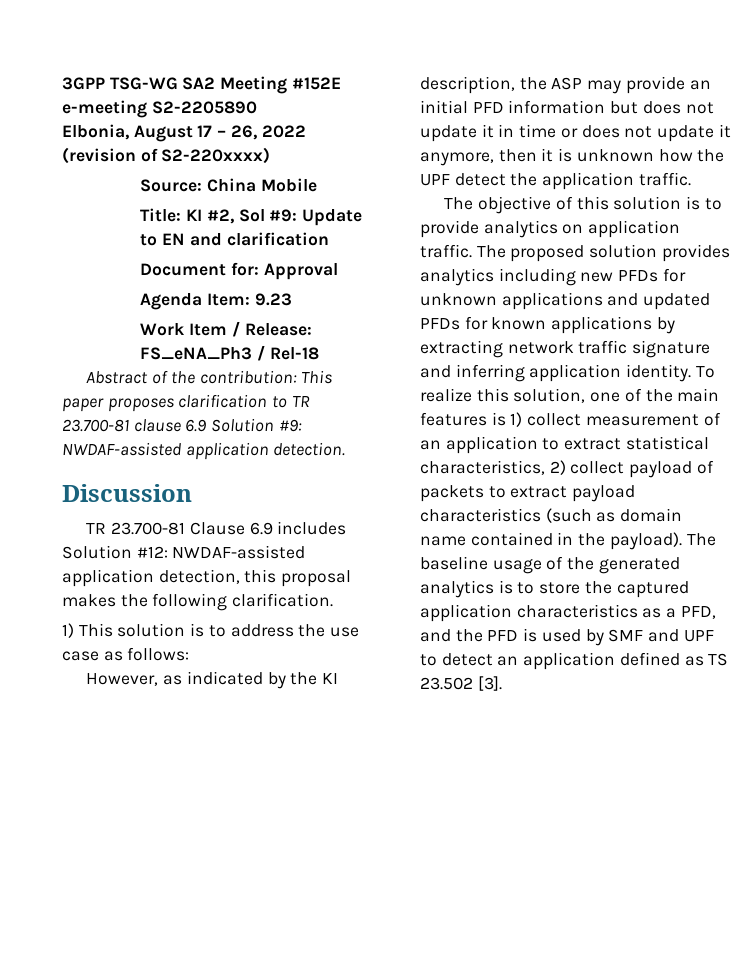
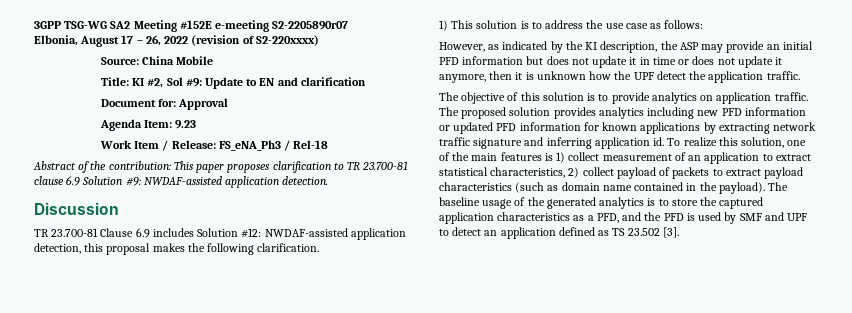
- 3GPP TSG-WG SA2 Meeting #152E e-meeting S2-2205890
+ 3GPP TSG-WG SA2 Meeting #152E e-meeting S2-2205890r07
- The proposed solution provides analytics including new PFDs for unknown applications and updated PFDs for known applications by extracting network traffic signature and inferring application identity.
+ The proposed solution provides analytics including new PFD information or updated PFD information for known applications by extracting network traffic signature and inferring application id.

